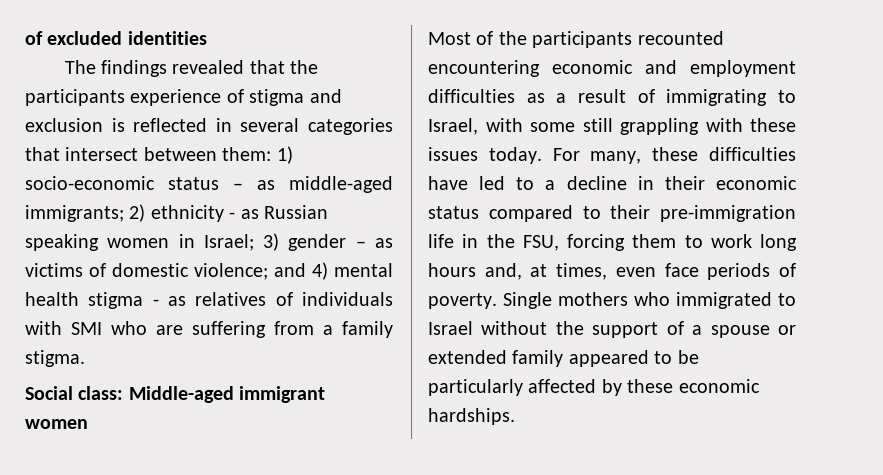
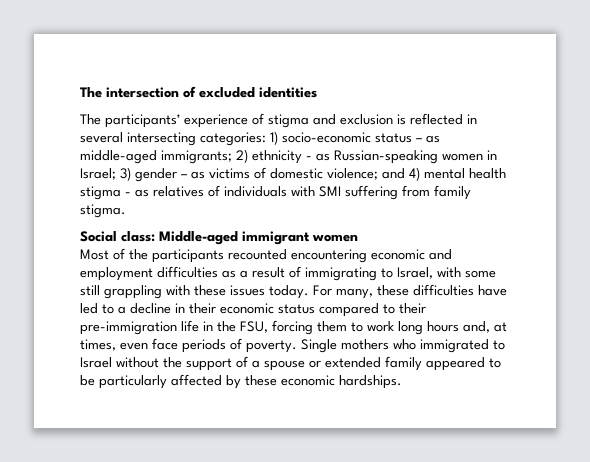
- of excluded identities
+ The intersection of excluded identities
- The findings revealed that the participants experience of stigma and exclusion is reflected in several categories that intersect between them: 1) socio-economic status – as middle-aged immigrants; 2) ethnicity - as Russian speaking women in Israel; 3) gender – as victims of domestic violence; and 4) mental health stigma - as relatives of individuals with SMI who are suffering from a family stigma.
+ The participants’ experience of stigma and exclusion is reflected in several intersecting categories: 1) socio-economic status – as middle-aged immigrants; 2) ethnicity - as Russian-speaking women in Israel; 3) gender – as victims of domestic violence; and 4) mental health stigma - as relatives of individuals with SMI suffering from family stigma.

